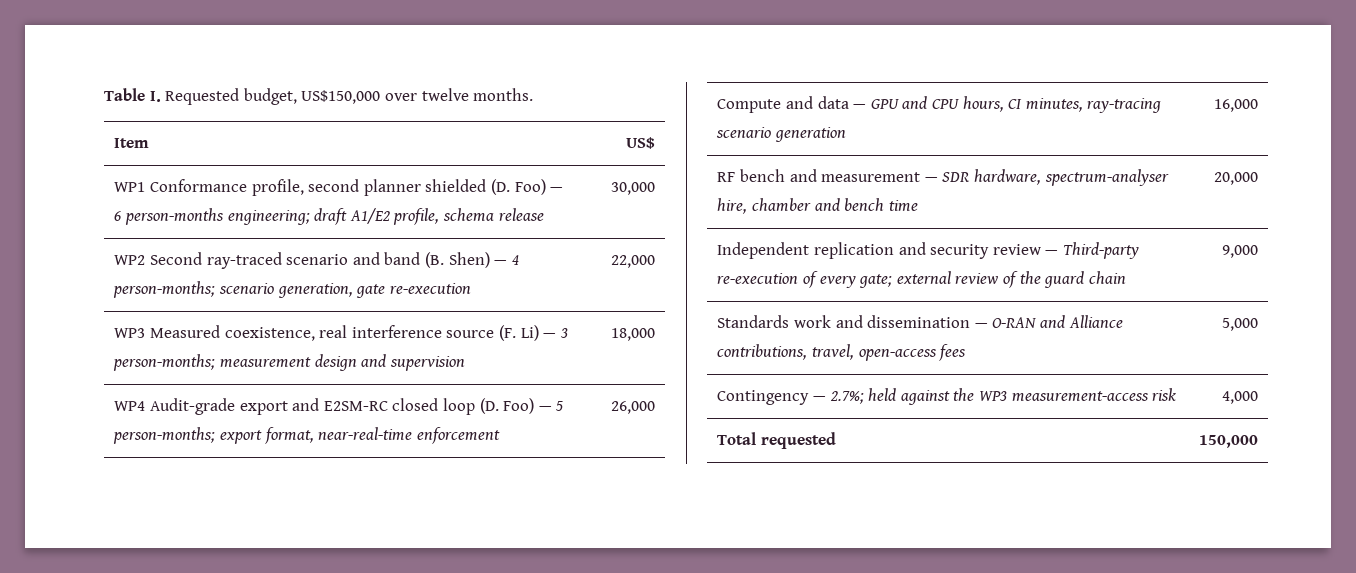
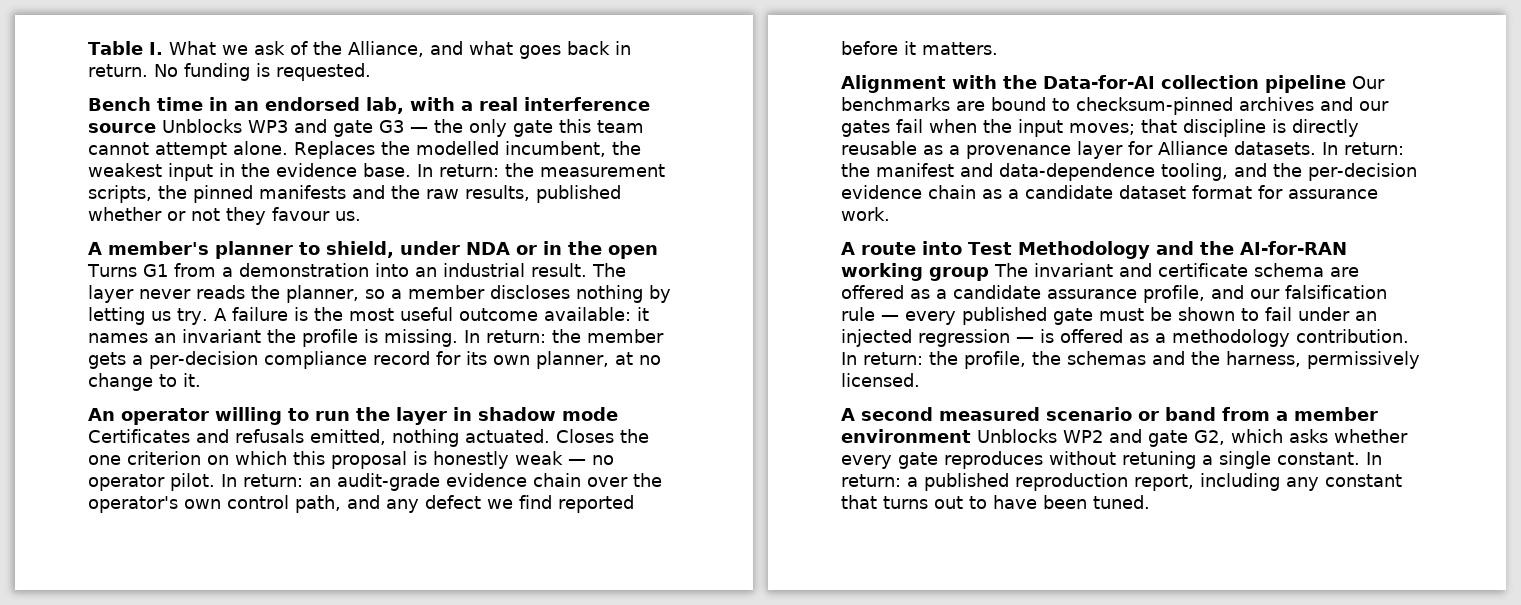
- Table I. Requested budget, US$150,000 over twelve months.
- Item | US$
- WP1 Conformance profile, second planner shielded (D. Foo) — 6 person-months engineering; draft A1/E2 profile, schema release | 30,000
- WP2 Second ray-traced scenario and band (B. Shen) — 4 person-months; scenario generation, gate re-execution | 22,000
- WP3 Measured coexistence, real interference source (F. Li) — 3 person-months; measurement design and supervision | 18,000
- WP4 Audit-grade export and E2SM-RC closed loop (D. Foo) — 5 person-months; export format, near-real-time enforcement | 26,000
- Compute and data — GPU and CPU hours, CI minutes, ray-tracing scenario generation | 16,000
- RF bench and measurement — SDR hardware, spectrum-analyser hire, chamber and bench time | 20,000
- Independent replication and security review — Third-party re-execution of every gate; external review of the guard chain | 9,000
- Standards work and dissemination — O-RAN and Alliance contributions, travel, open-access fees | 5,000
- Contingency — 2.7%; held against the WP3 measurement-access risk | 4,000
- Total requested | 150,000
+ Table I. What we ask of the Alliance, and what goes back in return. No funding is requested.
+ Bench time in an endorsed lab, with a real interference source Unblocks WP3 and gate G3 — the only gate this team cannot attempt alone. Replaces the modelled incumbent, the weakest input in the evidence base. In return: the measurement scripts, the pinned manifests and the raw results, published whether or not they favour us.
+ A member's planner to shield, under NDA or in the open Turns G1 from a demonstration into an industrial result. The layer never reads the planner, so a member discloses nothing by letting us try. A failure is the most useful outcome available: it names an invariant the profile is missing. In return: the member gets a per-decision compliance record for its own planner, at no change to it.
+ An operator willing to run the layer in shadow mode Certificates and refusals emitted, nothing actuated. Closes the one criterion on which this proposal is honestly weak — no operator pilot. In return: an audit-grade evidence chain over the operator's own control path, and any defect we find reported before it matters.
+ Alignment with the Data-for-AI collection pipeline Our benchmarks are bound to checksum-pinned archives and our gates fail when the input moves; that discipline is directly reusable as a provenance layer for Alliance datasets. In return: the manifest and data-dependence tooling, and the per-decision evidence chain as a candidate dataset format for assurance work.
+ A route into Test Methodology and the AI-for-RAN working group The invariant and certificate schema are offered as a candidate assurance profile, and our falsification rule — every published gate must be shown to fail under an injected regression — is offered as a methodology contribution. In return: the profile, the schemas and the harness, permissively licensed.
+ A second measured scenario or band from a member environment Unblocks WP2 and gate G2, which asks whether every gate reproduces without retuning a single constant. In return: a published reproduction report, including any constant that turns out to have been tuned.

